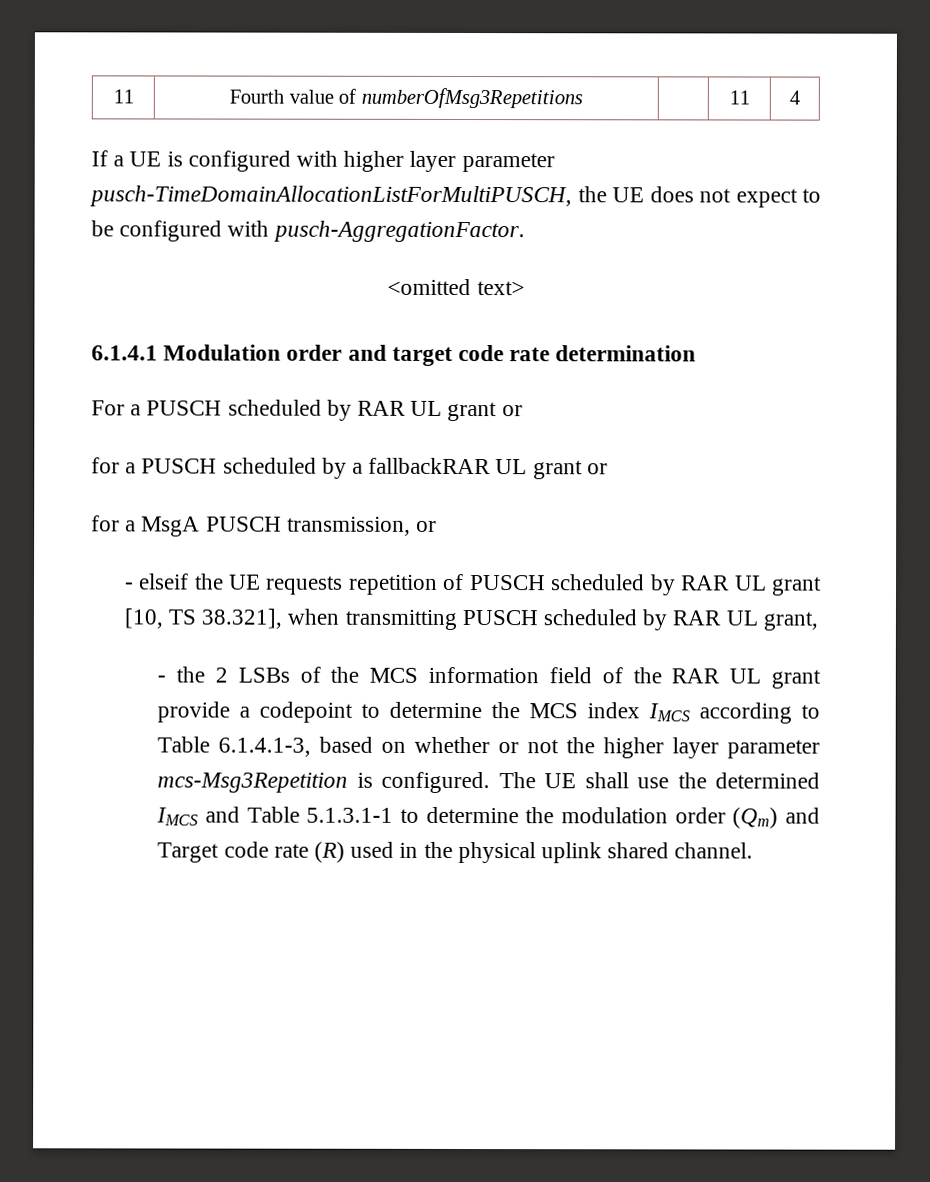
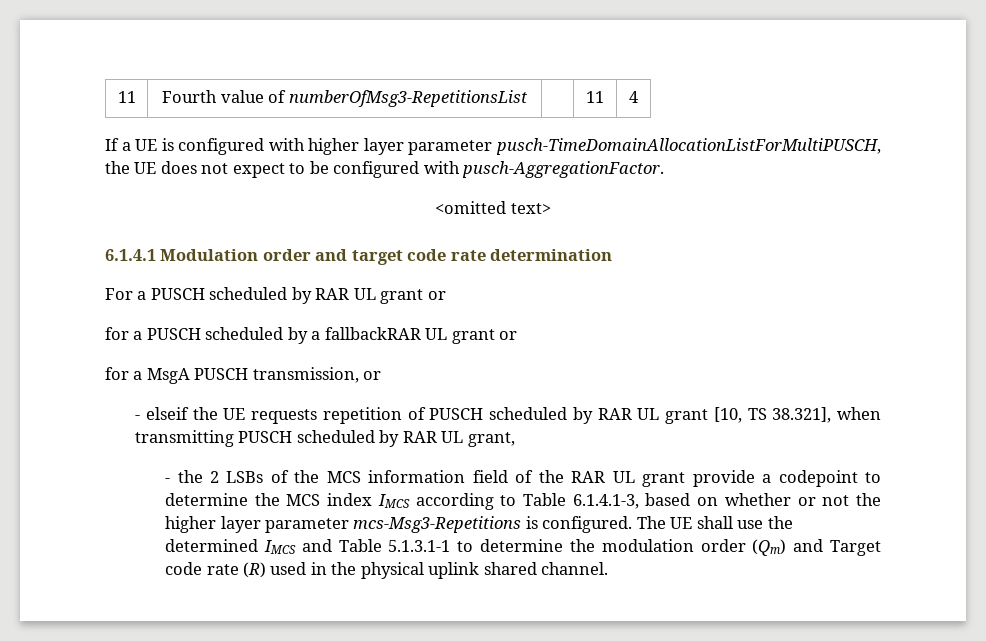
- 11 | Fourth value of numberOfMsg3Repetitions | | 11 | 4
+ 11 | Fourth value of numberOfMsg3-RepetitionsList | | 11 | 4
- - the 2 LSBs of the MCS information field of the RAR UL grant provide a codepoint to determine the MCS index IMCS according to Table 6.1.4.1-3, based on whether or not the higher layer parameter mcs-Msg3Repetition is configured.
+ - the 2 LSBs of the MCS information field of the RAR UL grant provide a codepoint to determine the MCS index IMCS according to Table 6.1.4.1-3, based on whether or not the higher layer parameter mcs-Msg3-Repetitions is configured.

